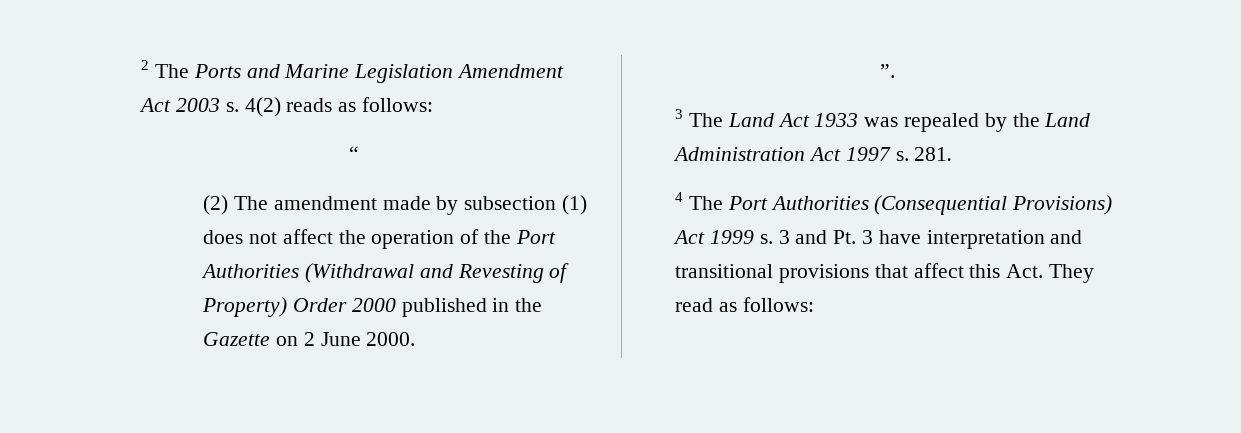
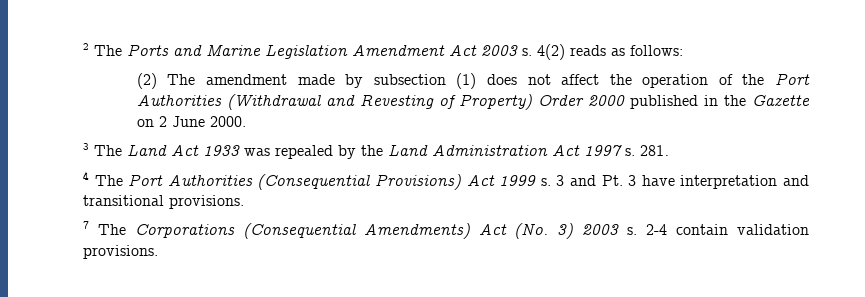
- “
- ”.
- 3 and Pt. 3 have interpretation and transitional provisions that affect this Act. They read as follows:
+ 3 and Pt. 3 have interpretation and transitional provisions.
+ 7 The Corporations (Consequential Amendments) Act (No. 3) 2003 s. 2-4 contain validation provisions.

